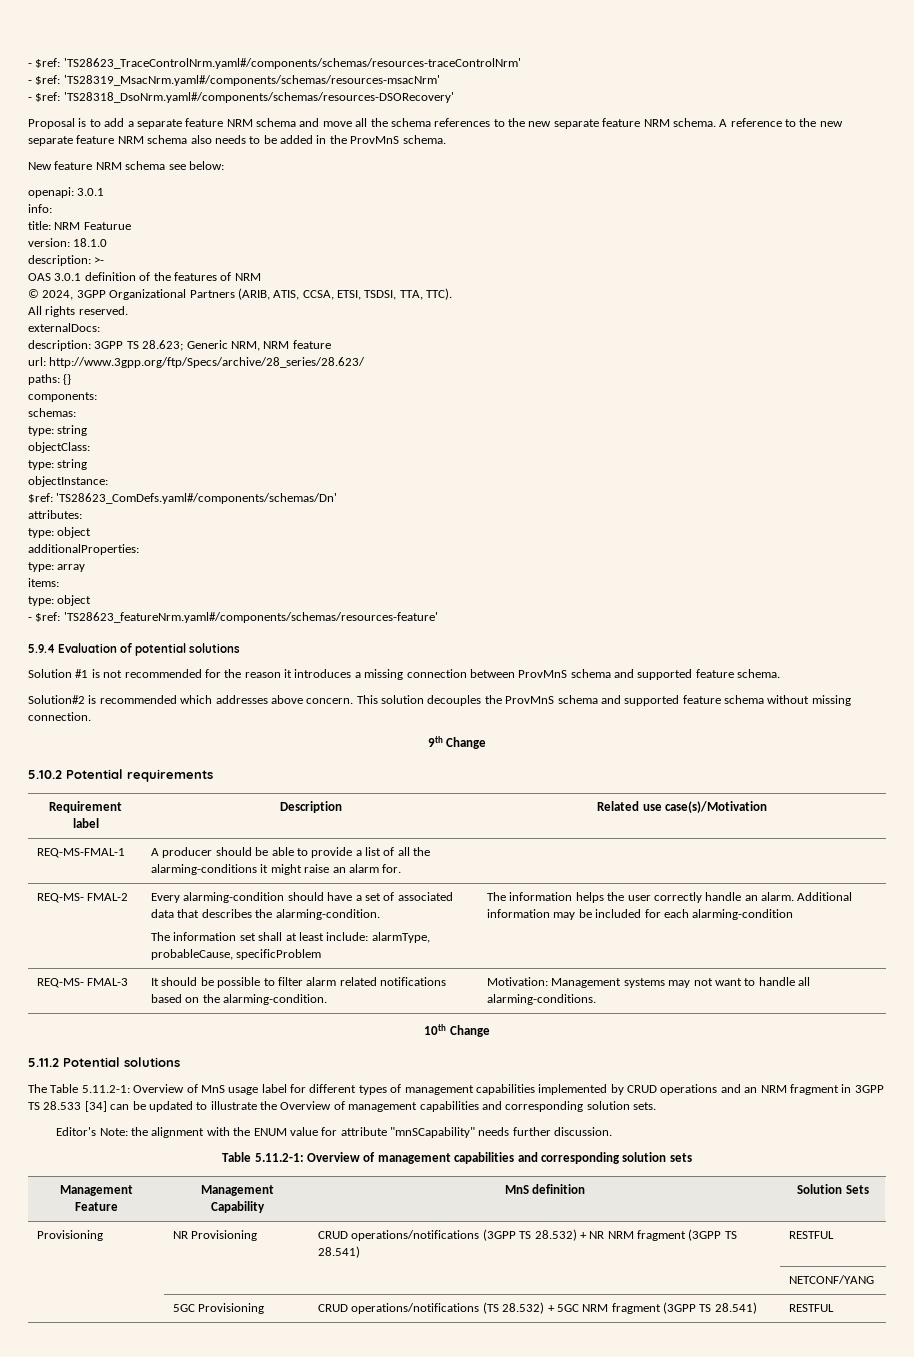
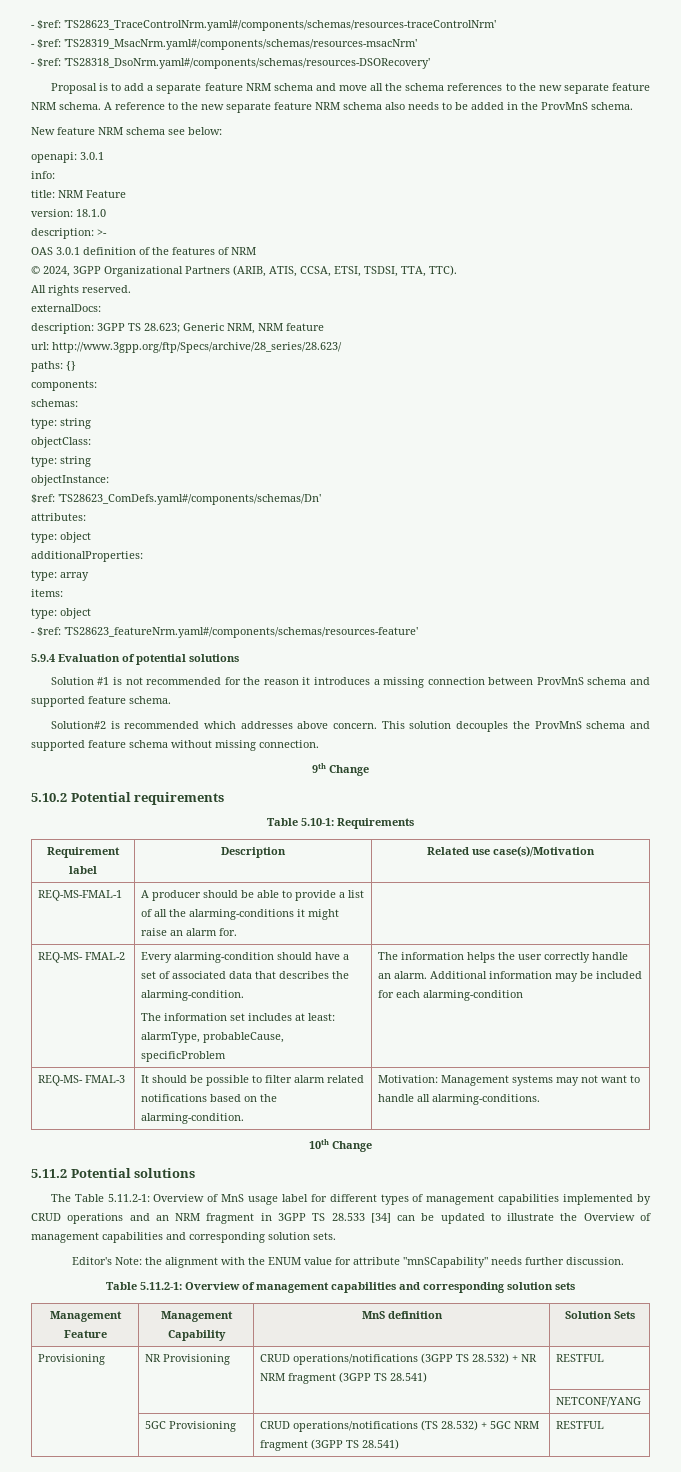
- title: NRM Featurue
+ title: NRM Feature
+ Table 5.10-1: Requirements
- The information set shall at least include: alarmType, probableCause, specificProblem
+ The information set includes at least: alarmType, probableCause, specificProblem

